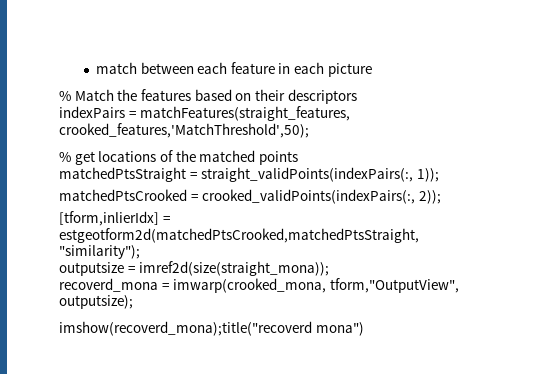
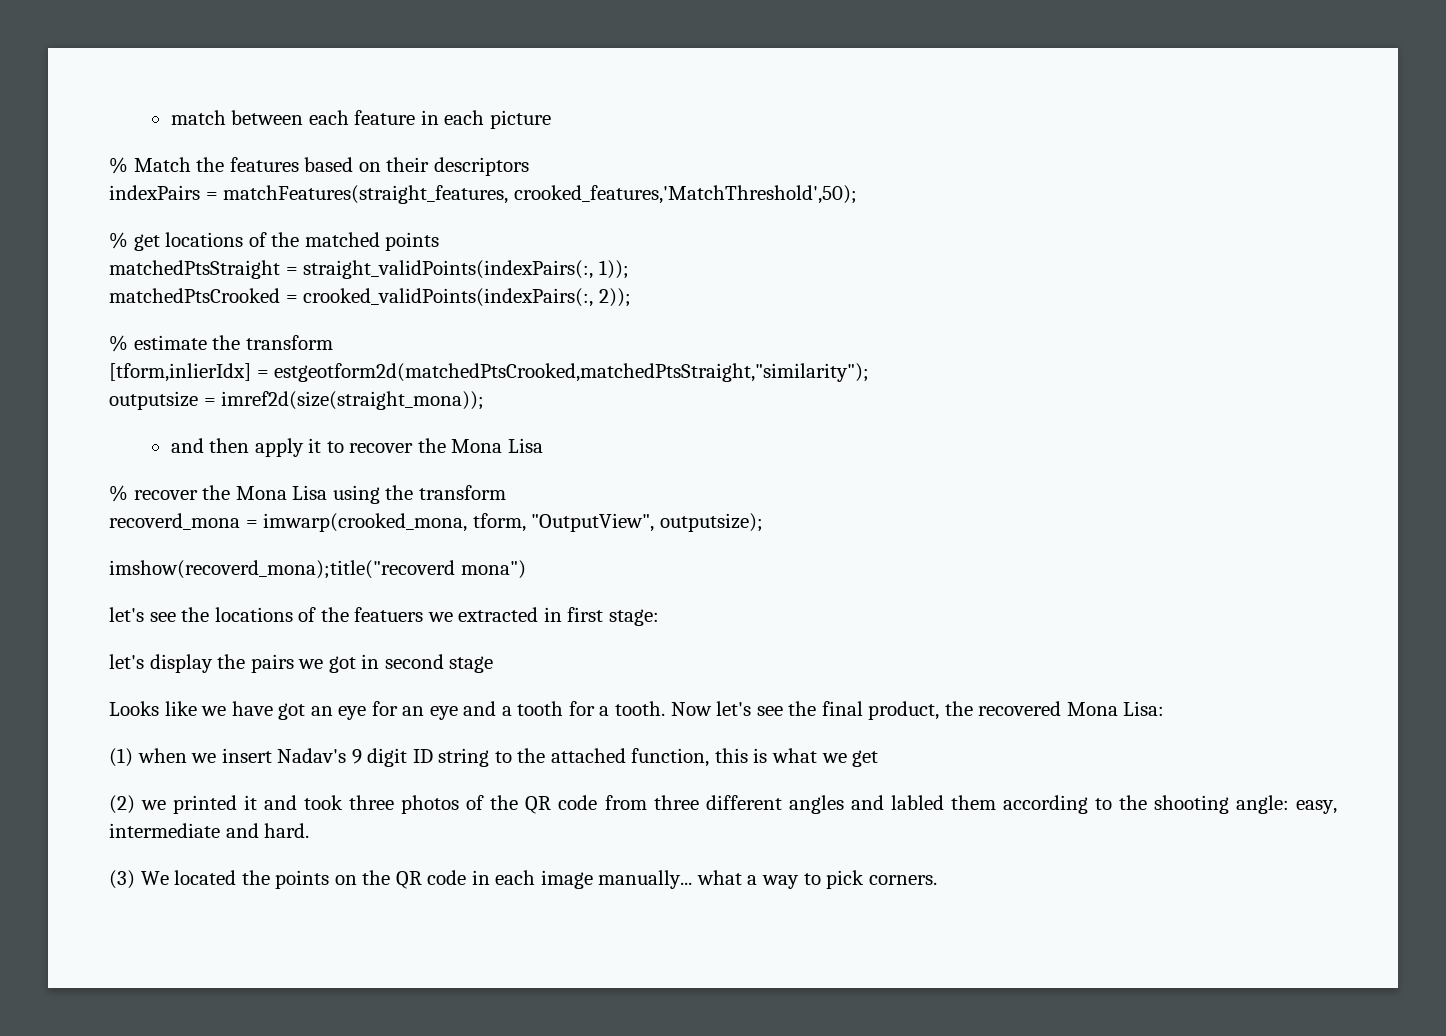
+ % estimate the transform
+ and then apply it to recover the Mona Lisa
+ % recover the Mona Lisa using the transform
- recoverd_mona = imwarp(crooked_mona, tform,"OutputView", outputsize);
+ recoverd_mona = imwarp(crooked_mona, tform, "OutputView", outputsize);
+ let's see the locations of the featuers we extracted in first stage:
+ let's display the pairs we got in second stage
+ Looks like we have got an eye for an eye and a tooth for a tooth. Now let's see the final product, the recovered Mona Lisa:
+ (1) when we insert Nadav's 9 digit ID string to the attached function, this is what we get
+ (2) we printed it and took three photos of the QR code from three different angles and labled them according to the shooting angle: easy, intermediate and hard.
+ (3) We located the points on the QR code in each image manually... what a way to pick corners.

